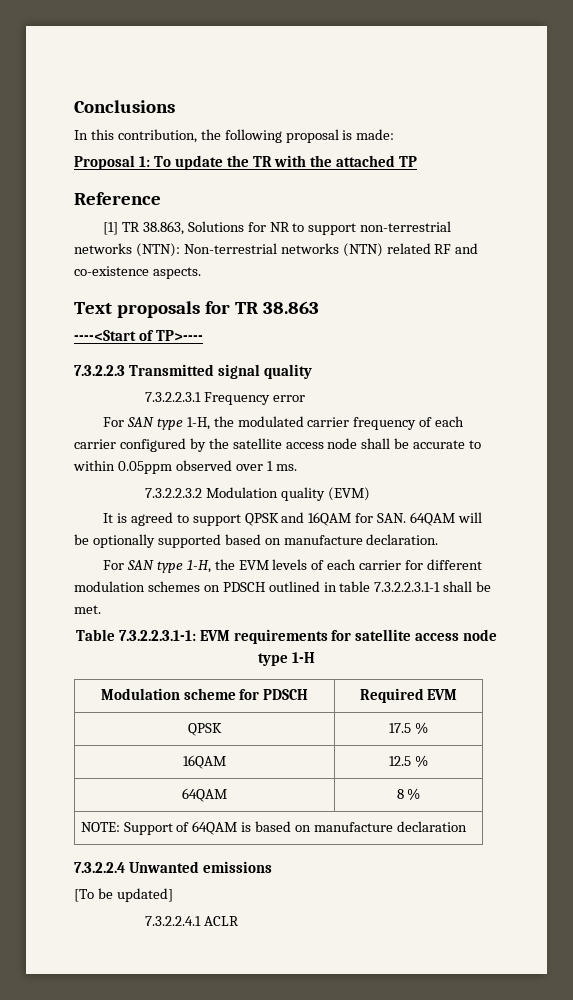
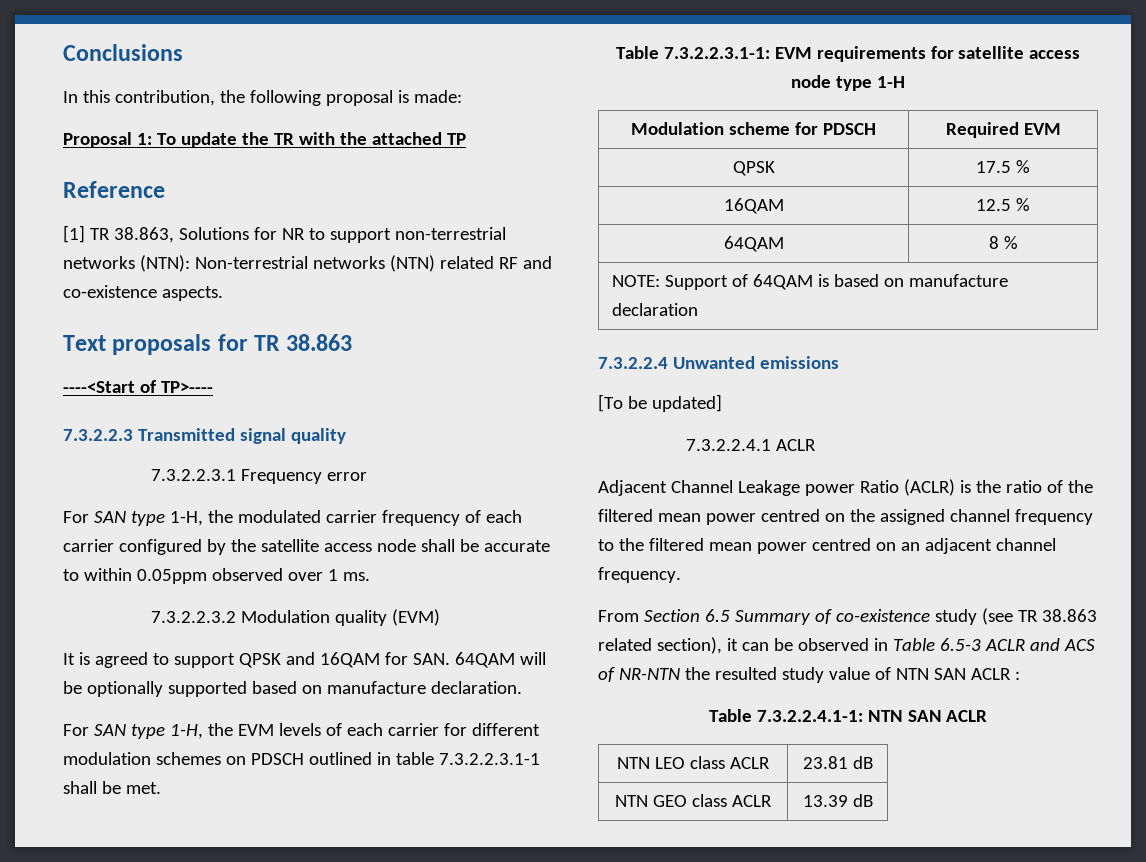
+ Adjacent Channel Leakage power Ratio (ACLR) is the ratio of the filtered mean power centred on the assigned channel frequency to the filtered mean power centred on an adjacent channel frequency.
+ From Section 6.5 Summary of co-existence study (see TR 38.863 related section), it can be observed in Table 6.5-3 ACLR and ACS of NR-NTN the resulted study value of NTN SAN ACLR :
+ Table 7.3.2.2.4.1-1: NTN SAN ACLR
+ NTN LEO class ACLR | 23.81 dB
+ NTN GEO class ACLR | 13.39 dB

